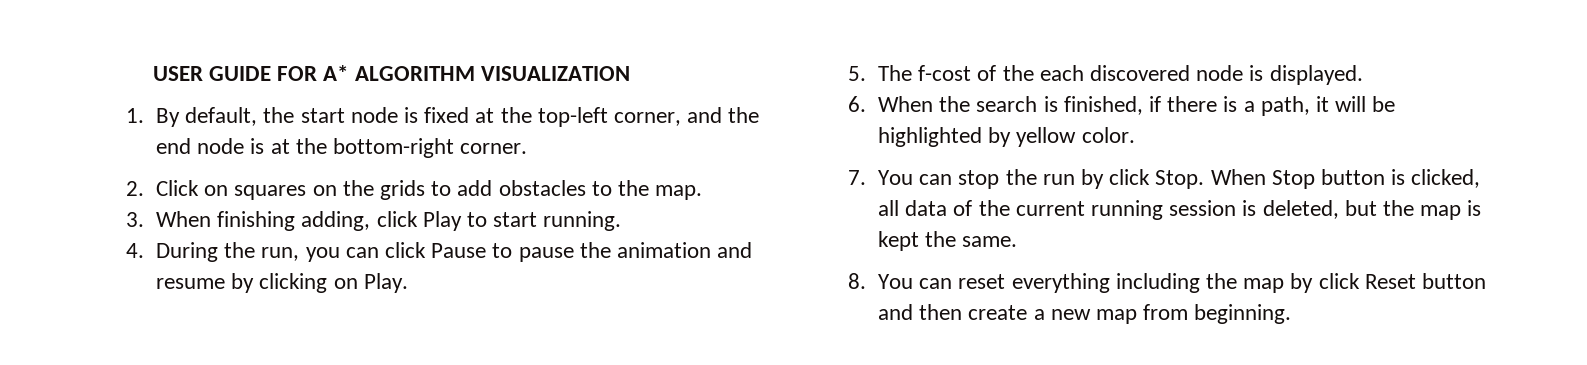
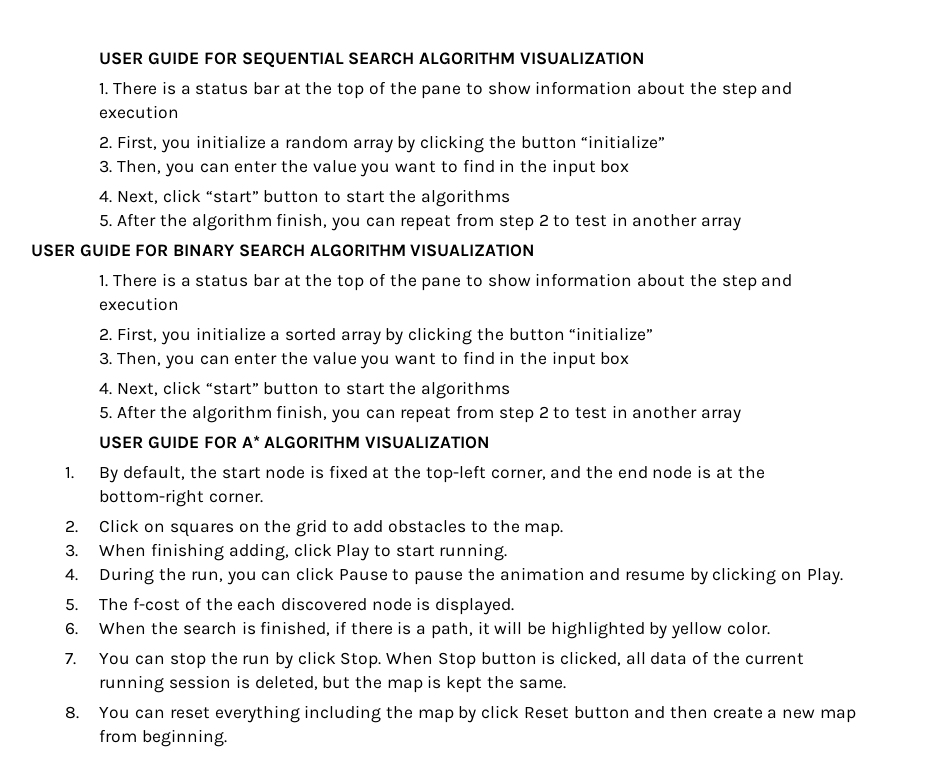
+ USER GUIDE FOR SEQUENTIAL SEARCH ALGORITHM VISUALIZATION
+ 1. There is a status bar at the top of the pane to show information about the step and execution
+ 2. First, you initialize a random array by clicking the button “initialize”
+ 3. Then, you can enter the value you want to find in the input box
+ 4. Next, click “start” button to start the algorithms
+ 5. After the algorithm finish, you can repeat from step 2 to test in another array
+ USER GUIDE FOR BINARY SEARCH ALGORITHM VISUALIZATION
+ 1. There is a status bar at the top of the pane to show information about the step and execution
+ 2. First, you initialize a sorted array by clicking the button “initialize”
+ 3. Then, you can enter the value you want to find in the input box
+ 4. Next, click “start” button to start the algorithms
+ 5. After the algorithm finish, you can repeat from step 2 to test in another array
- 2. Click on squares on the grids to add obstacles to the map.
+ 2. Click on squares on the grid to add obstacles to the map.

